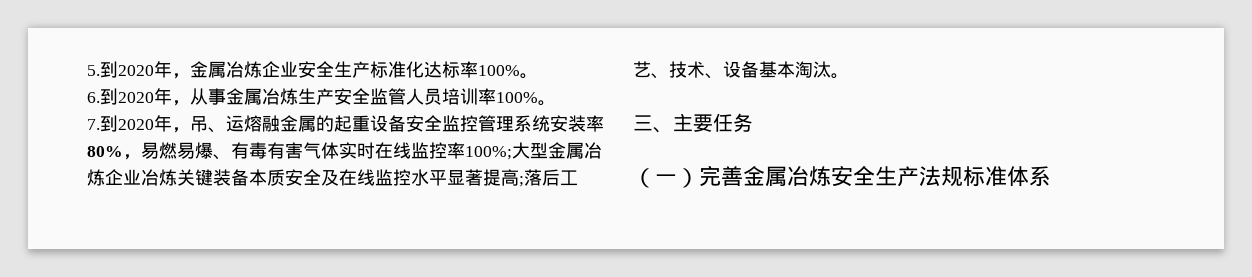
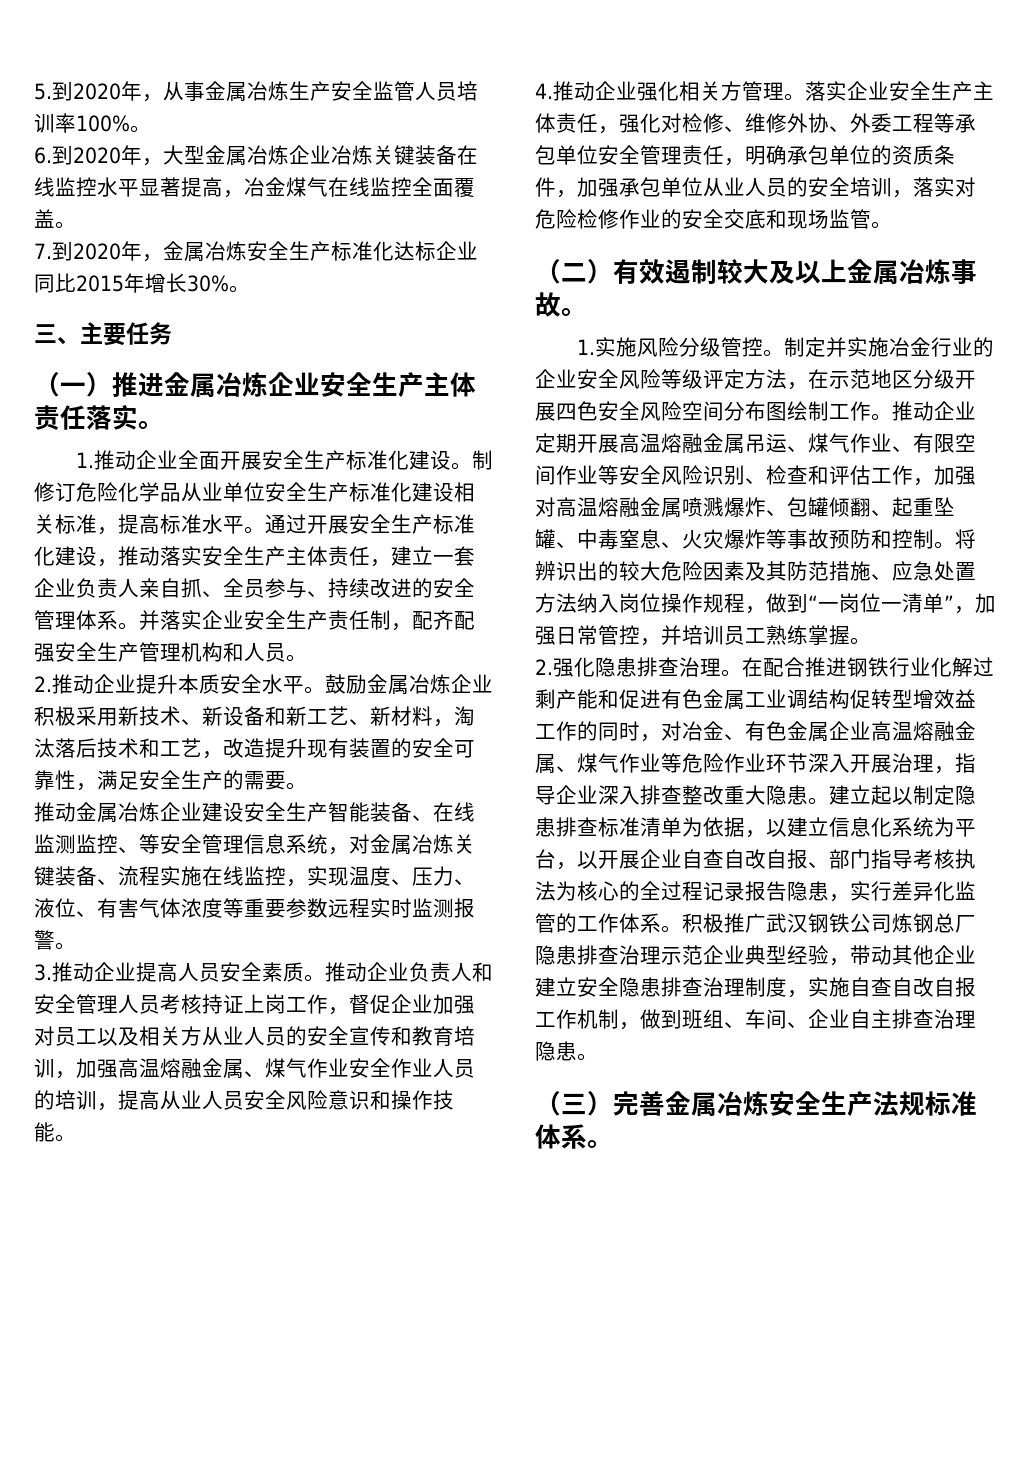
- 5.到2020年，金属冶炼企业安全生产标准化达标率100%。
- 6.到2020年，从事金属冶炼生产安全监管人员培训率100%。
+ 5.到2020年，从事金属冶炼生产安全监管人员培训率100%。
- 7.到2020年，吊、运熔融金属的起重设备安全监控管理系统安装率80%，易燃易爆、有毒有害气体实时在线监控率100%;大型金属冶炼企业冶炼关键装备本质安全及在线监控水平显著提高;落后工艺、技术、设备基本淘汰。
+ 6.到2020年，大型金属冶炼企业冶炼关键装备在线监控水平显著提高，冶金煤气在线监控全面覆盖。
+ 7.到2020年，金属冶炼安全生产标准化达标企业同比2015年增长30%。
- （一）完善金属冶炼安全生产法规标准体系
+ （一）推进金属冶炼企业安全生产主体责任落实。
+ 1.推动企业全面开展安全生产标准化建设。制修订危险化学品从业单位安全生产标准化建设相关标准，提高标准水平。通过开展安全生产标准化建设，推动落实安全生产主体责任，建立一套企业负责人亲自抓、全员参与、持续改进的安全管理体系。并落实企业安全生产责任制，配齐配强安全生产管理机构和人员。
+ 2.推动企业提升本质安全水平。鼓励金属冶炼企业积极采用新技术、新设备和新工艺、新材料，淘汰落后技术和工艺，改造提升现有装置的安全可靠性，满足安全生产的需要。
+ 推动金属冶炼企业建设安全生产智能装备、在线监测监控、等安全管理信息系统，对金属冶炼关键装备、流程实施在线监控，实现温度、压力、液位、有害气体浓度等重要参数远程实时监测报警。
+ 3.推动企业提高人员安全素质。推动企业负责人和安全管理人员考核持证上岗工作，督促企业加强对员工以及相关方从业人员的安全宣传和教育培训，加强高温熔融金属、煤气作业安全作业人员的培训，提高从业人员安全风险意识和操作技能。
+ 4.推动企业强化相关方管理。落实企业安全生产主体责任，强化对检修、维修外协、外委工程等承包单位安全管理责任，明确承包单位的资质条件，加强承包单位从业人员的安全培训，落实对危险检修作业的安全交底和现场监管。
+ （二）有效遏制较大及以上金属冶炼事故。
+ 1.实施风险分级管控。制定并实施冶金行业的企业安全风险等级评定方法，在示范地区分级开展四色安全风险空间分布图绘制工作。推动企业定期开展高温熔融金属吊运、煤气作业、有限空间作业等安全风险识别、检查和评估工作，加强对高温熔融金属喷溅爆炸、包罐倾翻、起重坠罐、中毒窒息、火灾爆炸等事故预防和控制。将辨识出的较大危险因素及其防范措施、应急处置方法纳入岗位操作规程，做到“一岗位一清单”，加强日常管控，并培训员工熟练掌握。
+ 2.强化隐患排查治理。在配合推进钢铁行业化解过剩产能和促进有色金属工业调结构促转型增效益工作的同时，对冶金、有色金属企业高温熔融金属、煤气作业等危险作业环节深入开展治理，指导企业深入排查整改重大隐患。建立起以制定隐患排查标准清单为依据，以建立信息化系统为平台，以开展企业自查自改自报、部门指导考核执法为核心的全过程记录报告隐患，实行差异化监管的工作体系。积极推广武汉钢铁公司炼钢总厂隐患排查治理示范企业典型经验，带动其他企业建立安全隐患排查治理制度，实施自查自改自报工作机制，做到班组、车间、企业自主排查治理隐患。
+ （三）完善金属冶炼安全生产法规标准体系。

